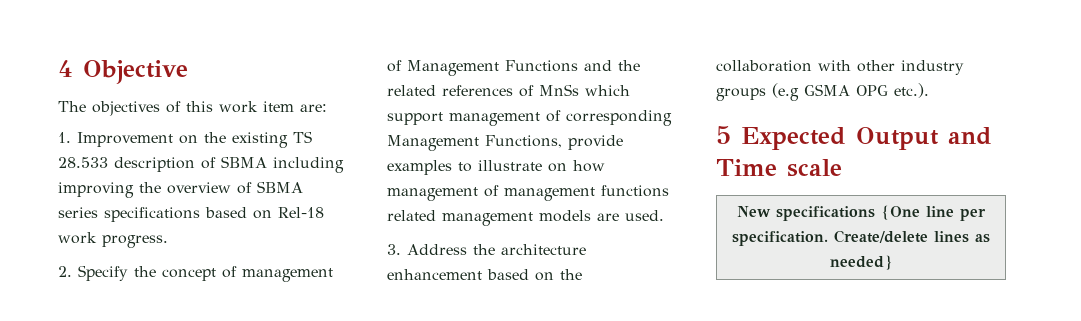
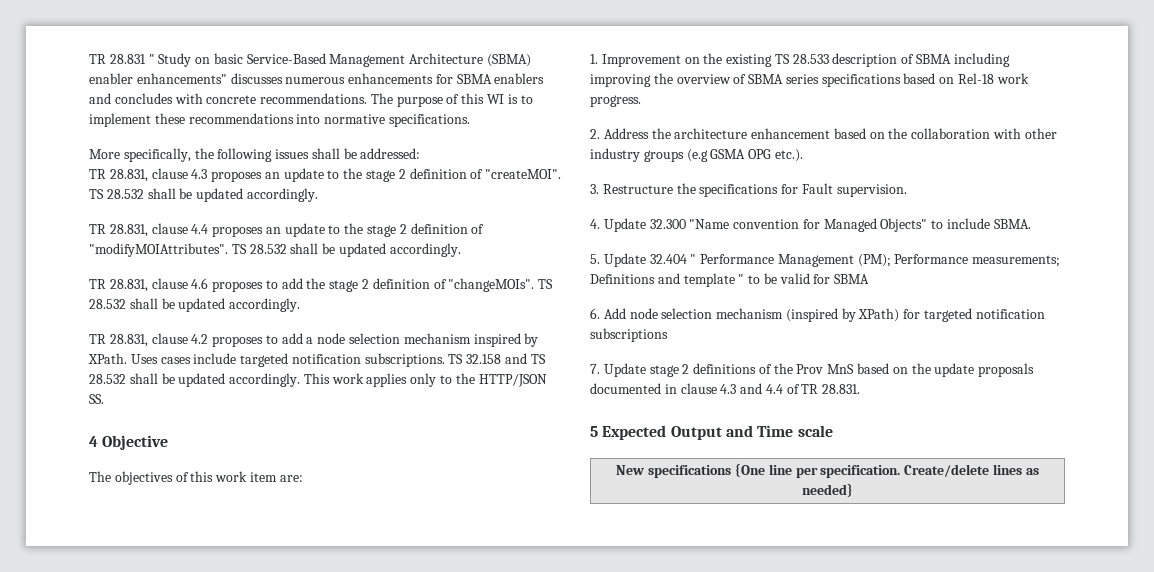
+ TR 28.831 " Study on basic Service-Based Management Architecture (SBMA) enabler enhancements" discusses numerous enhancements for SBMA enablers and concludes with concrete recommendations. The purpose of this WI is to implement these recommendations into normative specifications.
+ More specifically, the following issues shall be addressed:
+ TR 28.831, clause 4.3 proposes an update to the stage 2 definition of "createMOI". TS 28.532 shall be updated accordingly.
+ TR 28.831, clause 4.4 proposes an update to the stage 2 definition of "modifyMOIAttributes". TS 28.532 shall be updated accordingly.
+ TR 28.831, clause 4.6 proposes to add the stage 2 definition of "changeMOIs". TS 28.532 shall be updated accordingly.
+ TR 28.831, clause 4.2 proposes to add a node selection mechanism inspired by XPath. Uses cases include targeted notification subscriptions. TS 32.158 and TS 28.532 shall be updated accordingly. This work applies only to the HTTP/JSON SS.
- 2. Specify the concept of management of Management Functions and the related references of MnSs which support management of corresponding Management Functions, provide examples to illustrate on how management of management functions related management models are used.
- 3. Address the architecture enhancement based on the collaboration with other industry groups (e.g GSMA OPG etc.).
+ 2. Address the architecture enhancement based on the collaboration with other industry groups (e.g GSMA OPG etc.).
+ 3. Restructure the specifications for Fault supervision.
+ 4. Update 32.300 "Name convention for Managed Objects" to include SBMA.
+ 5. Update 32.404 " Performance Management (PM); Performance measurements; Definitions and template " to be valid for SBMA
+ 6. Add node selection mechanism (inspired by XPath) for targeted notification subscriptions
+ 7. Update stage 2 definitions of the Prov MnS based on the update proposals documented in clause 4.3 and 4.4 of TR 28.831.

